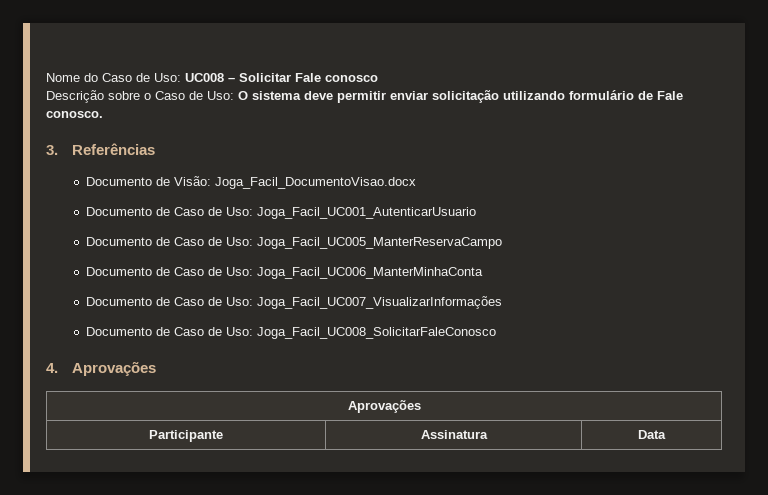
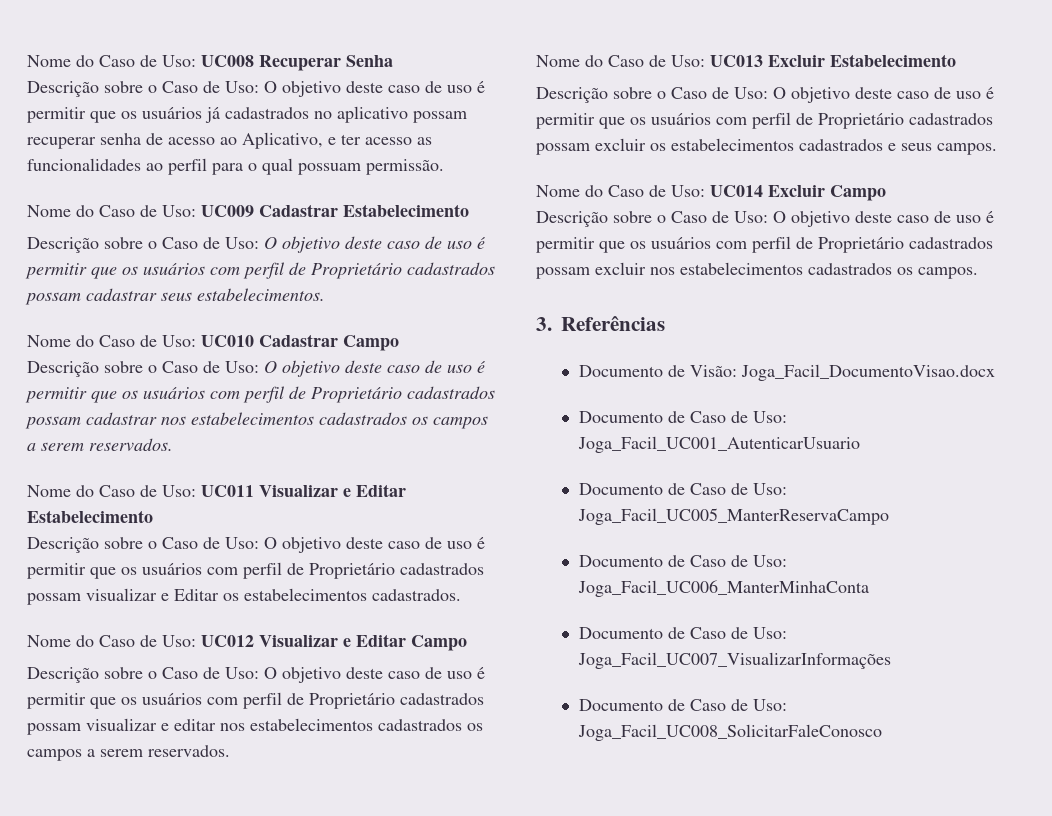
- Nome do Caso de Uso: UC008 – Solicitar Fale conosco
- Descrição sobre o Caso de Uso: O sistema deve permitir enviar solicitação utilizando formulário de Fale conosco.
+ Nome do Caso de Uso: UC008 Recuperar Senha
+ Descrição sobre o Caso de Uso: O objetivo deste caso de uso é permitir que os usuários já cadastrados no aplicativo possam recuperar senha de acesso ao Aplicativo, e ter acesso as funcionalidades ao perfil para o qual possuam permissão.
+ Nome do Caso de Uso: UC009 Cadastrar Estabelecimento
+ Descrição sobre o Caso de Uso: O objetivo deste caso de uso é permitir que os usuários com perfil de Proprietário cadastrados possam cadastrar seus estabelecimentos.
+ Nome do Caso de Uso: UC010 Cadastrar Campo
+ Descrição sobre o Caso de Uso: O objetivo deste caso de uso é permitir que os usuários com perfil de Proprietário cadastrados possam cadastrar nos estabelecimentos cadastrados os campos a serem reservados.
+ Nome do Caso de Uso: UC011 Visualizar e Editar Estabelecimento
+ Descrição sobre o Caso de Uso: O objetivo deste caso de uso é permitir que os usuários com perfil de Proprietário cadastrados possam visualizar e Editar os estabelecimentos cadastrados.
+ Nome do Caso de Uso: UC012 Visualizar e Editar Campo
+ Descrição sobre o Caso de Uso: O objetivo deste caso de uso é permitir que os usuários com perfil de Proprietário cadastrados possam visualizar e editar nos estabelecimentos cadastrados os campos a serem reservados.
+ Nome do Caso de Uso: UC013 Excluir Estabelecimento
+ Descrição sobre o Caso de Uso: O objetivo deste caso de uso é permitir que os usuários com perfil de Proprietário cadastrados possam excluir os estabelecimentos cadastrados e seus campos.
+ Nome do Caso de Uso: UC014 Excluir Campo
+ Descrição sobre o Caso de Uso: O objetivo deste caso de uso é permitir que os usuários com perfil de Proprietário cadastrados possam excluir nos estabelecimentos cadastrados os campos.
- 4. Aprovações
- Aprovações
- Participante | Assinatura | Data

